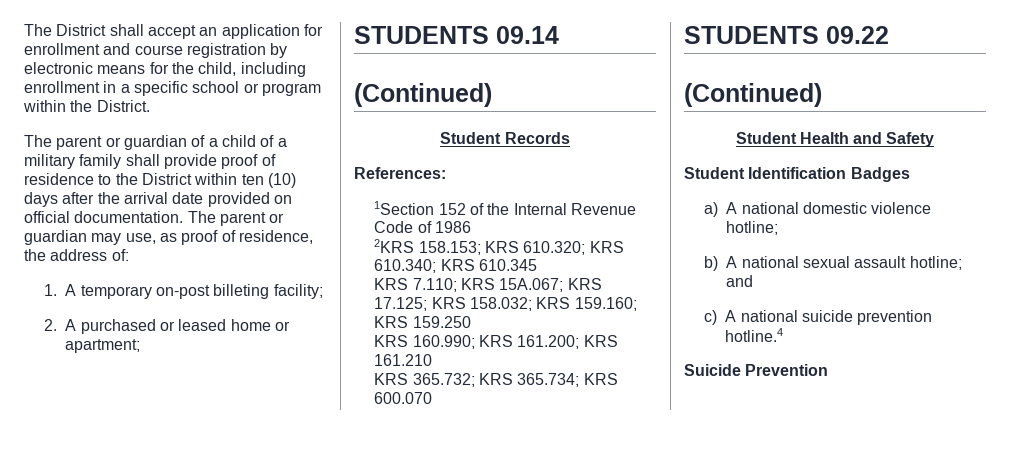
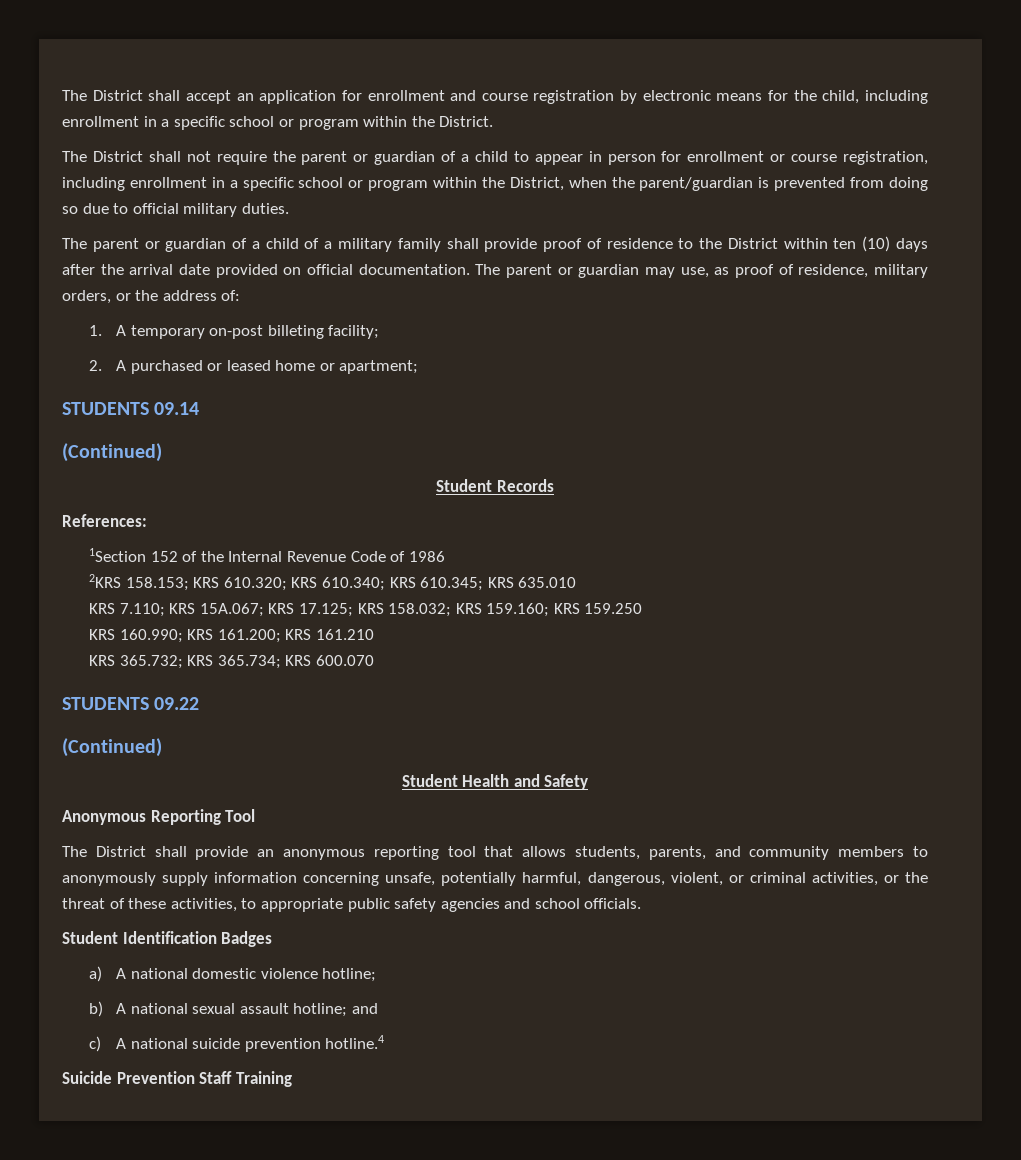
+ The District shall not require the parent or guardian of a child to appear in person for enrollment or course registration, including enrollment in a specific school or program within the District, when the parent/guardian is prevented from doing so due to official military duties.
- The parent or guardian may use, as proof of residence, the address of:
+ The parent or guardian may use, as proof of residence, military orders, or the address of:
- 2KRS 158.153; KRS 610.320; KRS 610.340; KRS 610.345
+ 2KRS 158.153; KRS 610.320; KRS 610.340; KRS 610.345; KRS 635.010
+ Anonymous Reporting Tool
+ The District shall provide an anonymous reporting tool that allows students, parents, and community members to anonymously supply information concerning unsafe, potentially harmful, dangerous, violent, or criminal activities, or the threat of these activities, to appropriate public safety agencies and school officials.
- Suicide Prevention
+ Suicide Prevention Staff Training

